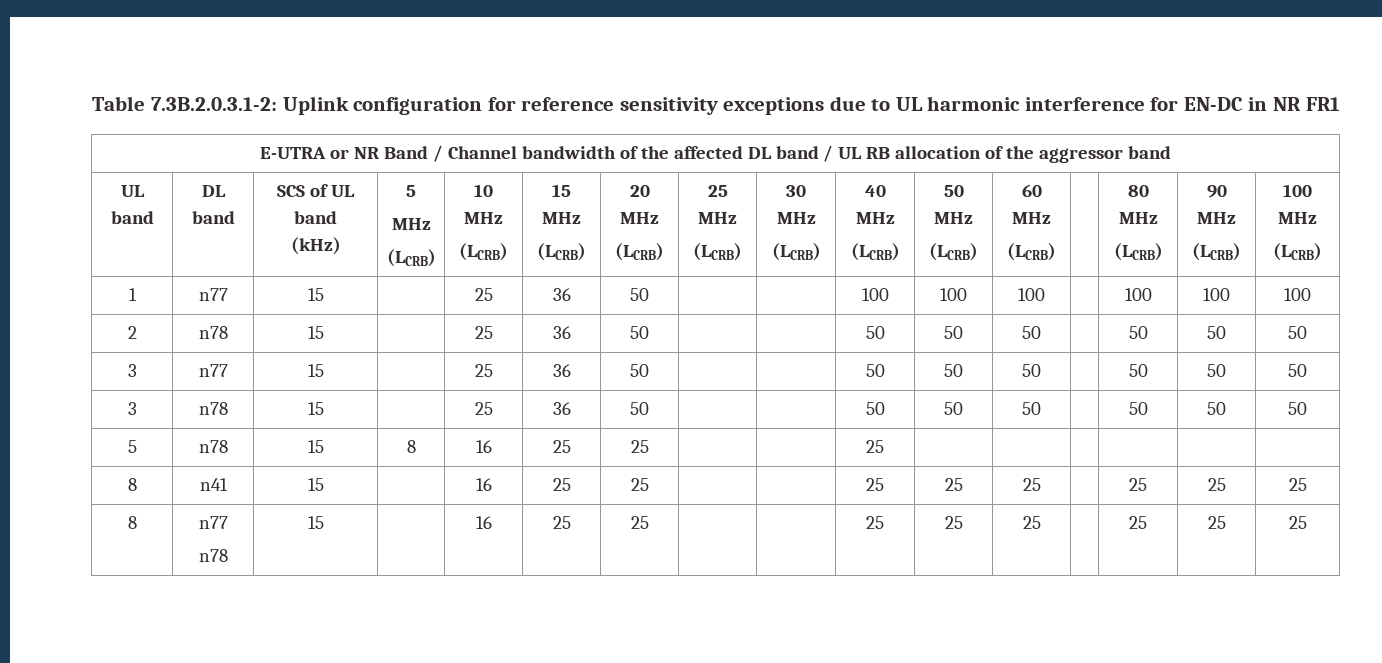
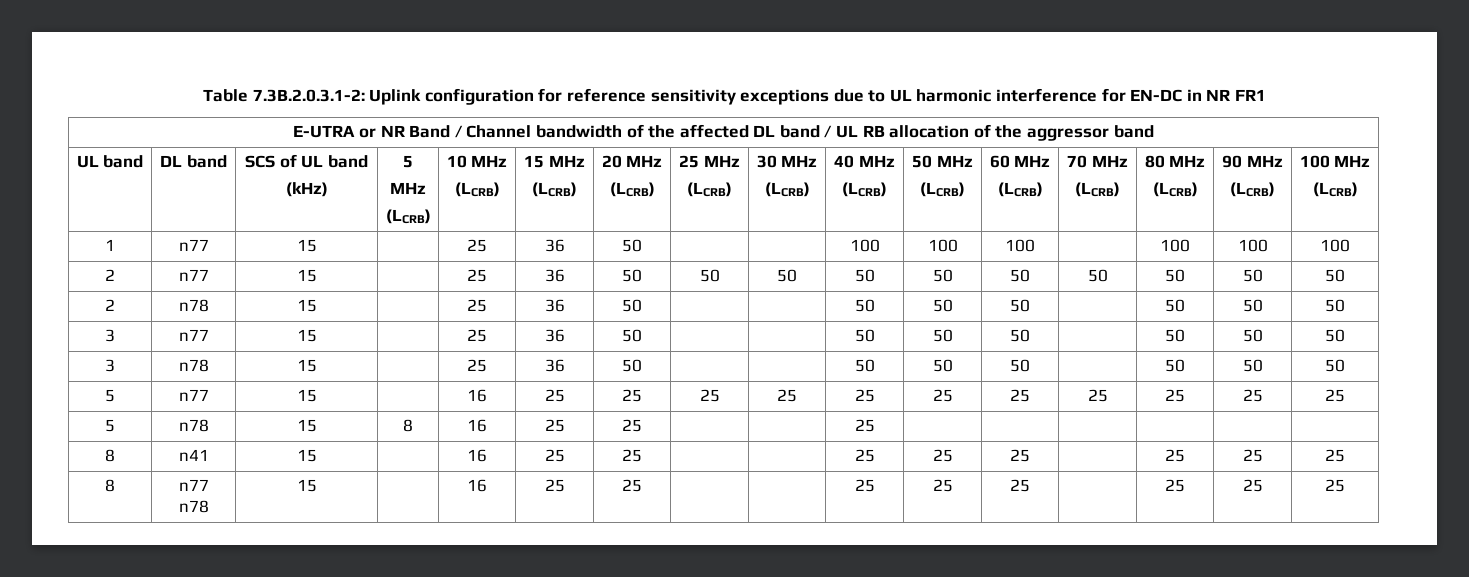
+ 70 MHz
+ (LCRB)
+ 2 | n77 | 15 | | 25 | 36 | 50 | 50 | 50 | 50 | 50 | 50 | 50 | 50 | 50 | 50
+ 5 | n77 | 15 | | 16 | 25 | 25 | 25 | 25 | 25 | 25 | 25 | 25 | 25 | 25 | 25

